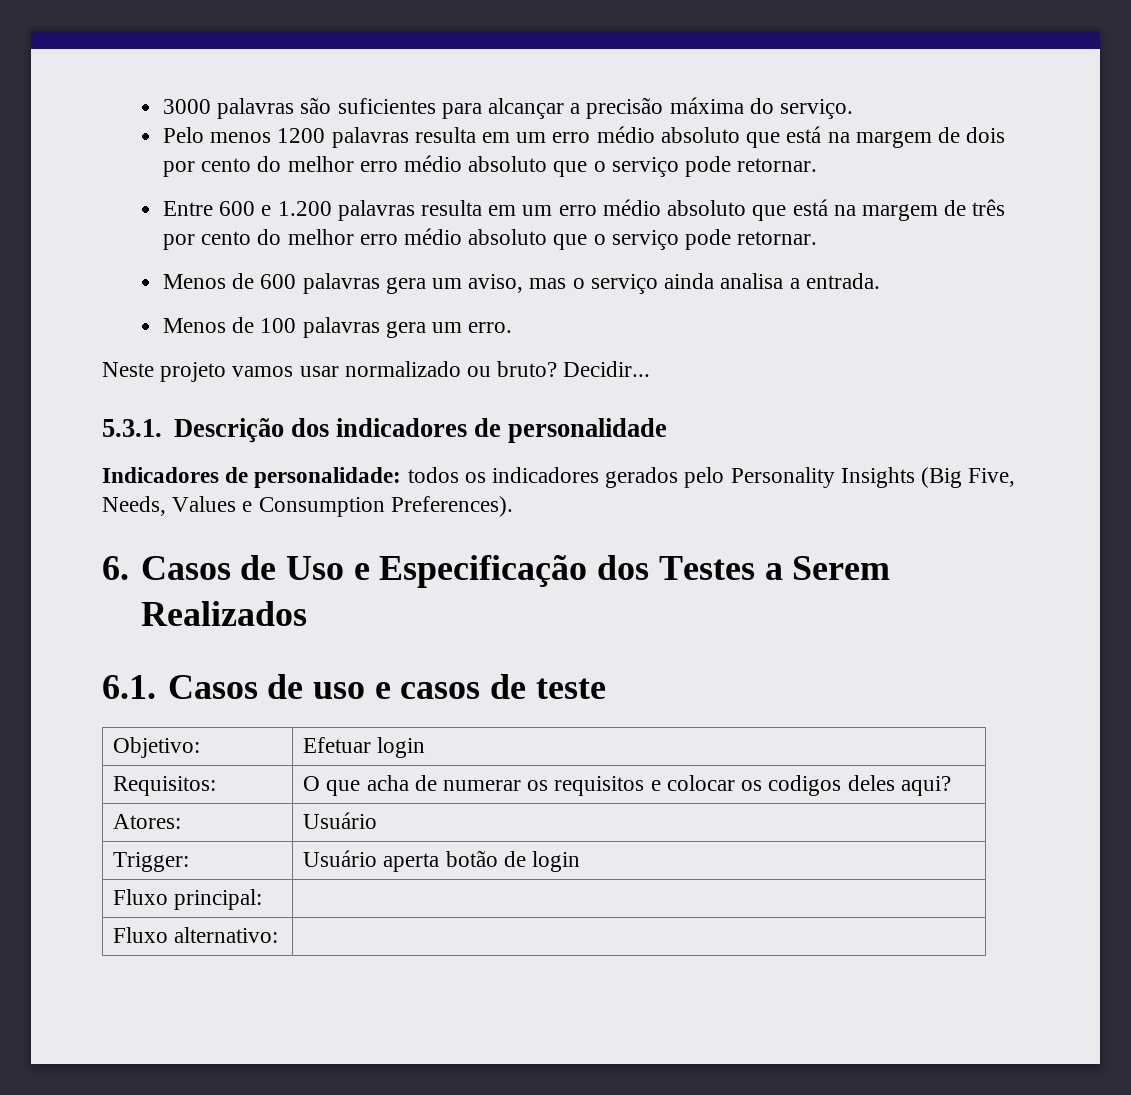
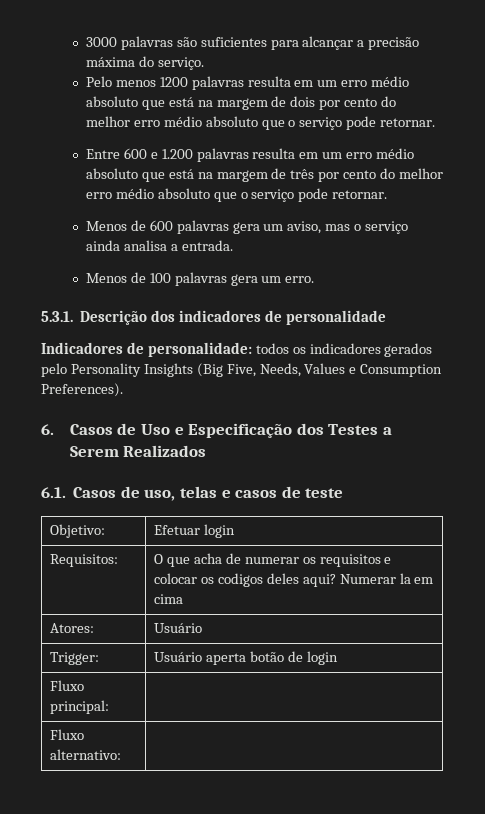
- Neste projeto vamos usar normalizado ou bruto? Decidir...
- 6.1. Casos de uso e casos de teste
+ 6.1. Casos de uso, telas e casos de teste
- Requisitos: | O que acha de numerar os requisitos e colocar os codigos deles aqui?
+ Requisitos: | O que acha de numerar os requisitos e colocar os codigos deles aqui? Numerar la em cima

